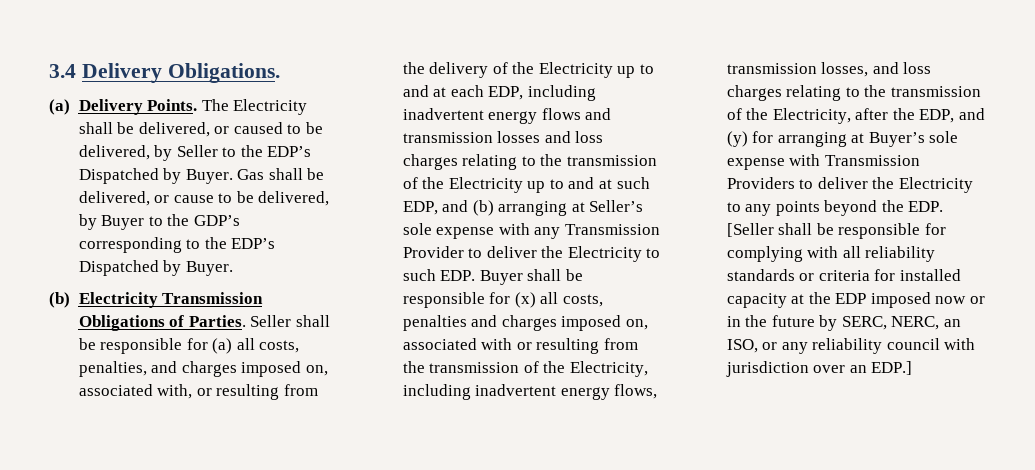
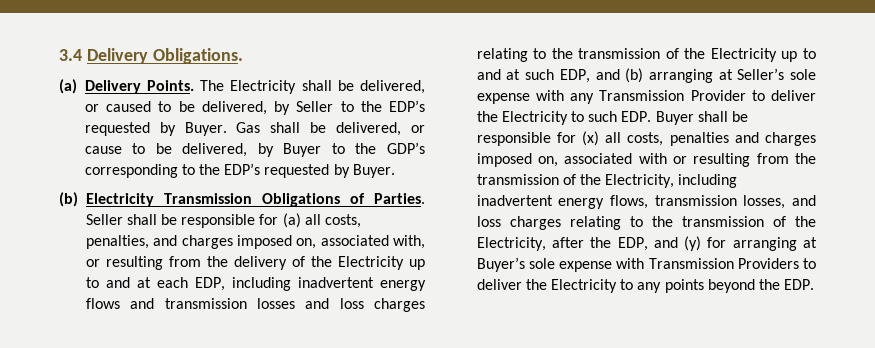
- The Electricity shall be delivered, or caused to be delivered, by Seller to the EDP’s Dispatched by Buyer.
+ The Electricity shall be delivered, or caused to be delivered, by Seller to the EDP’s requested by Buyer.
- Gas shall be delivered, or cause to be delivered, by Buyer to the GDP’s corresponding to the EDP’s Dispatched by Buyer.
+ Gas shall be delivered, or cause to be delivered, by Buyer to the GDP’s corresponding to the EDP’s requested by Buyer.
- Seller shall be responsible for (a) all costs, penalties, and charges imposed on, associated with, or resulting from the delivery of the Electricity up to and at each EDP, including inadvertent energy flows and transmission losses and loss charges relating to the transmission of the Electricity up to and at such EDP, and (b) arranging at Seller’s sole expense with any Transmission Provider to deliver the Electricity to such EDP. Buyer shall be responsible for (x) all costs, penalties and charges imposed on, associated with or resulting from the transmission of the Electricity, including inadvertent energy flows, transmission losses, and loss charges relating to the transmission of the Electricity, after the EDP, and (y) for arranging at Buyer’s sole expense with Transmission Providers to deliver the Electricity to any points beyond the EDP. [Seller shall be responsible for complying with all reliability standards or criteria for installed capacity at the EDP imposed now or in the future by SERC, NERC, an ISO, or any reliability council with jurisdiction over an EDP.]
+ Seller shall be responsible for (a) all costs, penalties, and charges imposed on, associated with, or resulting from the delivery of the Electricity up to and at each EDP, including inadvertent energy flows and transmission losses and loss charges relating to the transmission of the Electricity up to and at such EDP, and (b) arranging at Seller’s sole expense with any Transmission Provider to deliver the Electricity to such EDP. Buyer shall be responsible for (x) all costs, penalties and charges imposed on, associated with or resulting from the transmission of the Electricity, including inadvertent energy flows, transmission losses, and loss charges relating to the transmission of the Electricity, after the EDP, and (y) for arranging at Buyer’s sole expense with Transmission Providers to deliver the Electricity to any points beyond the EDP.

